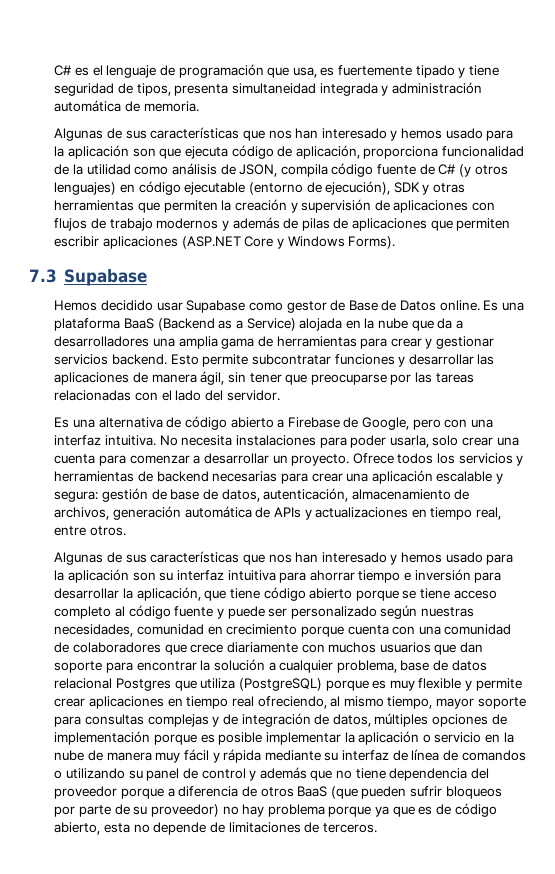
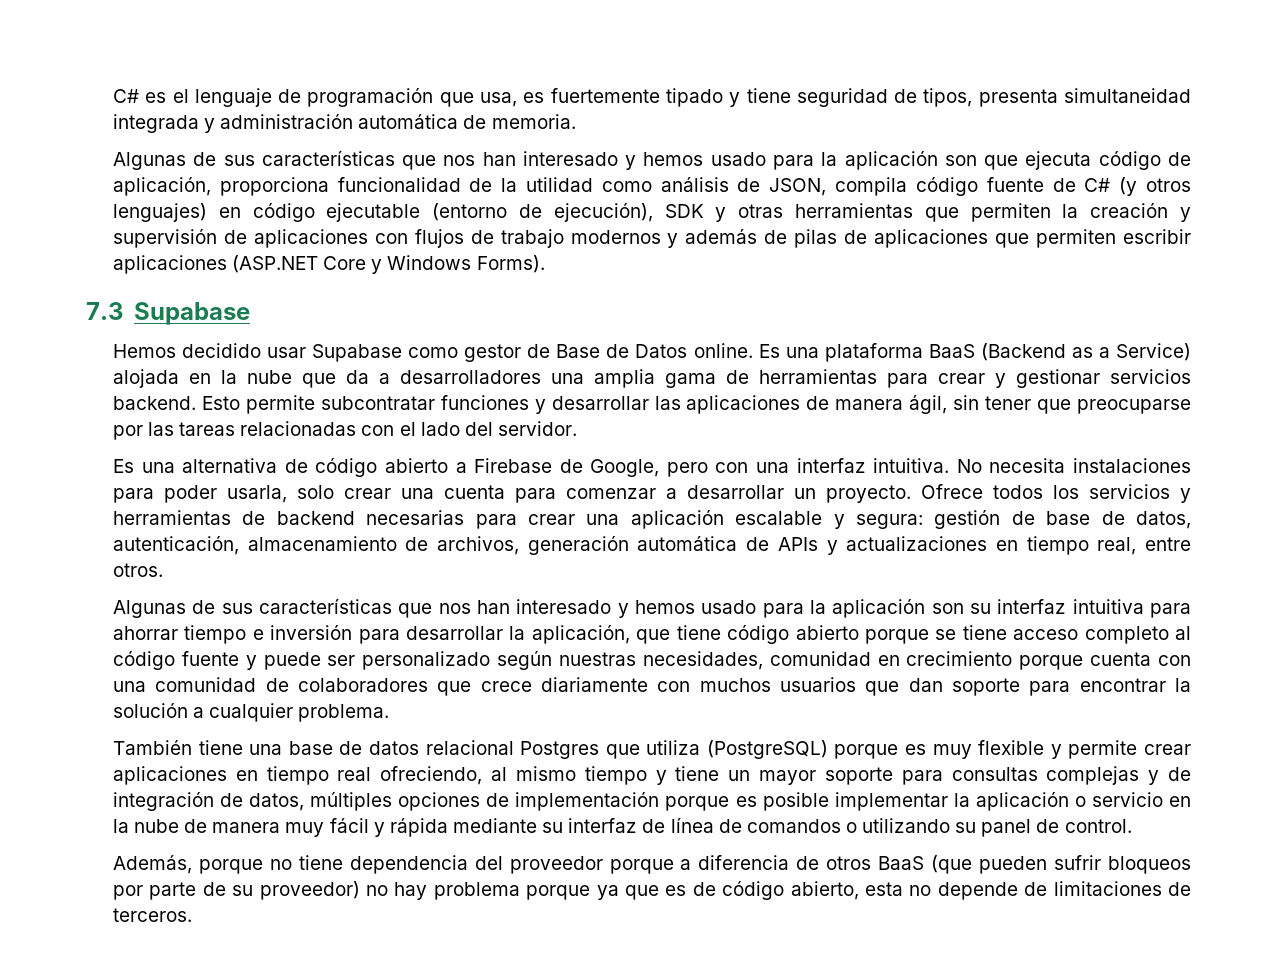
- Algunas de sus características que nos han interesado y hemos usado para la aplicación son su interfaz intuitiva para ahorrar tiempo e inversión para desarrollar la aplicación, que tiene código abierto porque se tiene acceso completo al código fuente y puede ser personalizado según nuestras necesidades, comunidad en crecimiento porque cuenta con una comunidad de colaboradores que crece diariamente con muchos usuarios que dan soporte para encontrar la solución a cualquier problema, base de datos relacional Postgres que utiliza (PostgreSQL) porque es muy flexible y permite crear aplicaciones en tiempo real ofreciendo, al mismo tiempo, mayor soporte para consultas complejas y de integración de datos, múltiples opciones de implementación porque es posible implementar la aplicación o servicio en la nube de manera muy fácil y rápida mediante su interfaz de línea de comandos o utilizando su panel de control y además que no tiene dependencia del proveedor porque a diferencia de otros BaaS (que pueden sufrir bloqueos por parte de su proveedor) no hay problema porque ya que es de código abierto, esta no depende de limitaciones de terceros.
+ Algunas de sus características que nos han interesado y hemos usado para la aplicación son su interfaz intuitiva para ahorrar tiempo e inversión para desarrollar la aplicación, que tiene código abierto porque se tiene acceso completo al código fuente y puede ser personalizado según nuestras necesidades, comunidad en crecimiento porque cuenta con una comunidad de colaboradores que crece diariamente con muchos usuarios que dan soporte para encontrar la solución a cualquier problema.
+ También tiene una base de datos relacional Postgres que utiliza (PostgreSQL) porque es muy flexible y permite crear aplicaciones en tiempo real ofreciendo, al mismo tiempo y tiene un mayor soporte para consultas complejas y de integración de datos, múltiples opciones de implementación porque es posible implementar la aplicación o servicio en la nube de manera muy fácil y rápida mediante su interfaz de línea de comandos o utilizando su panel de control.
+ Además, porque no tiene dependencia del proveedor porque a diferencia de otros BaaS (que pueden sufrir bloqueos por parte de su proveedor) no hay problema porque ya que es de código abierto, esta no depende de limitaciones de terceros.

